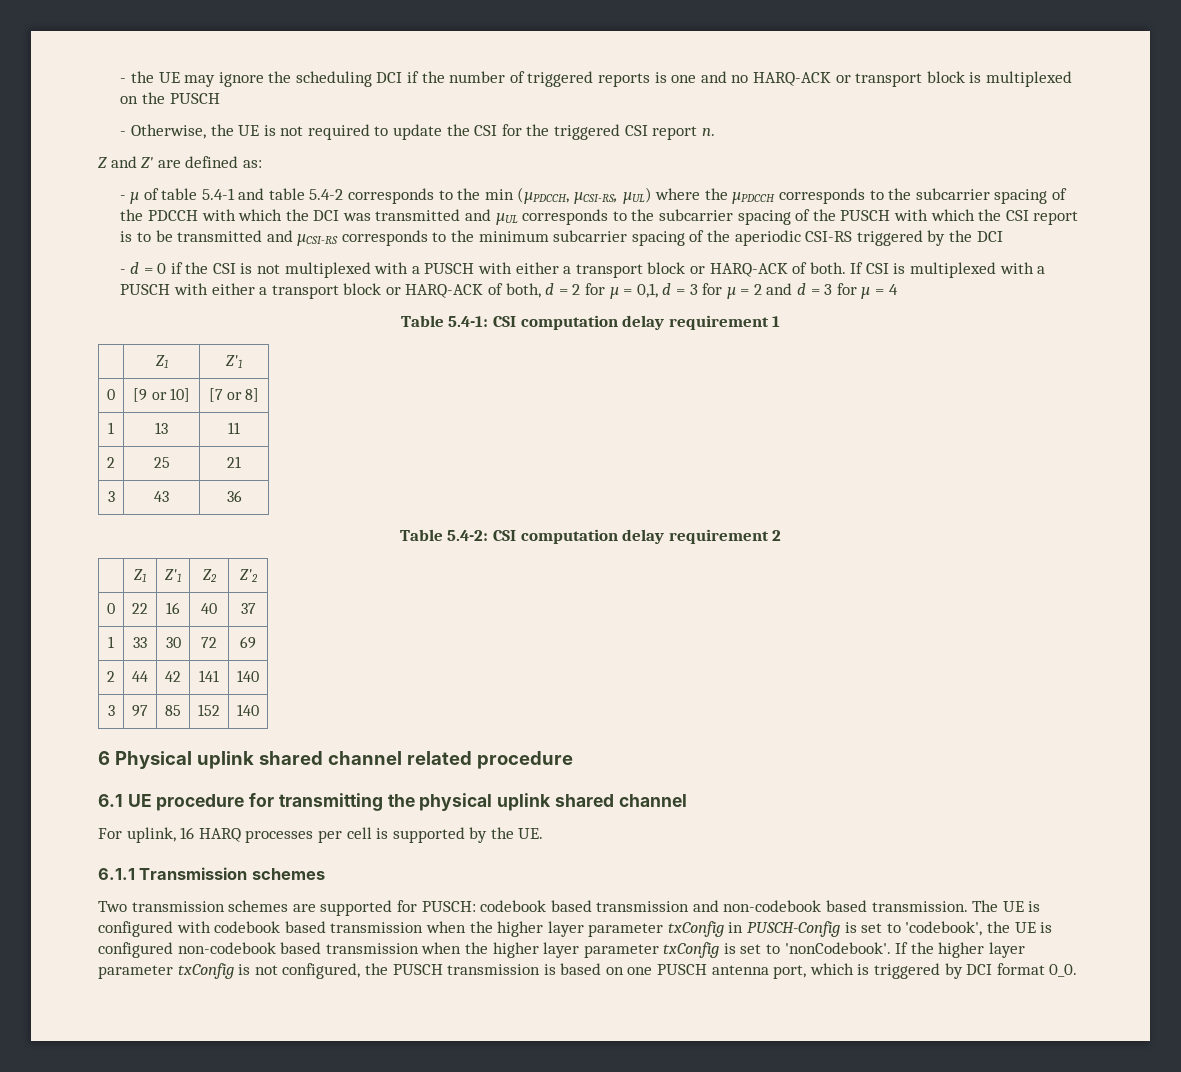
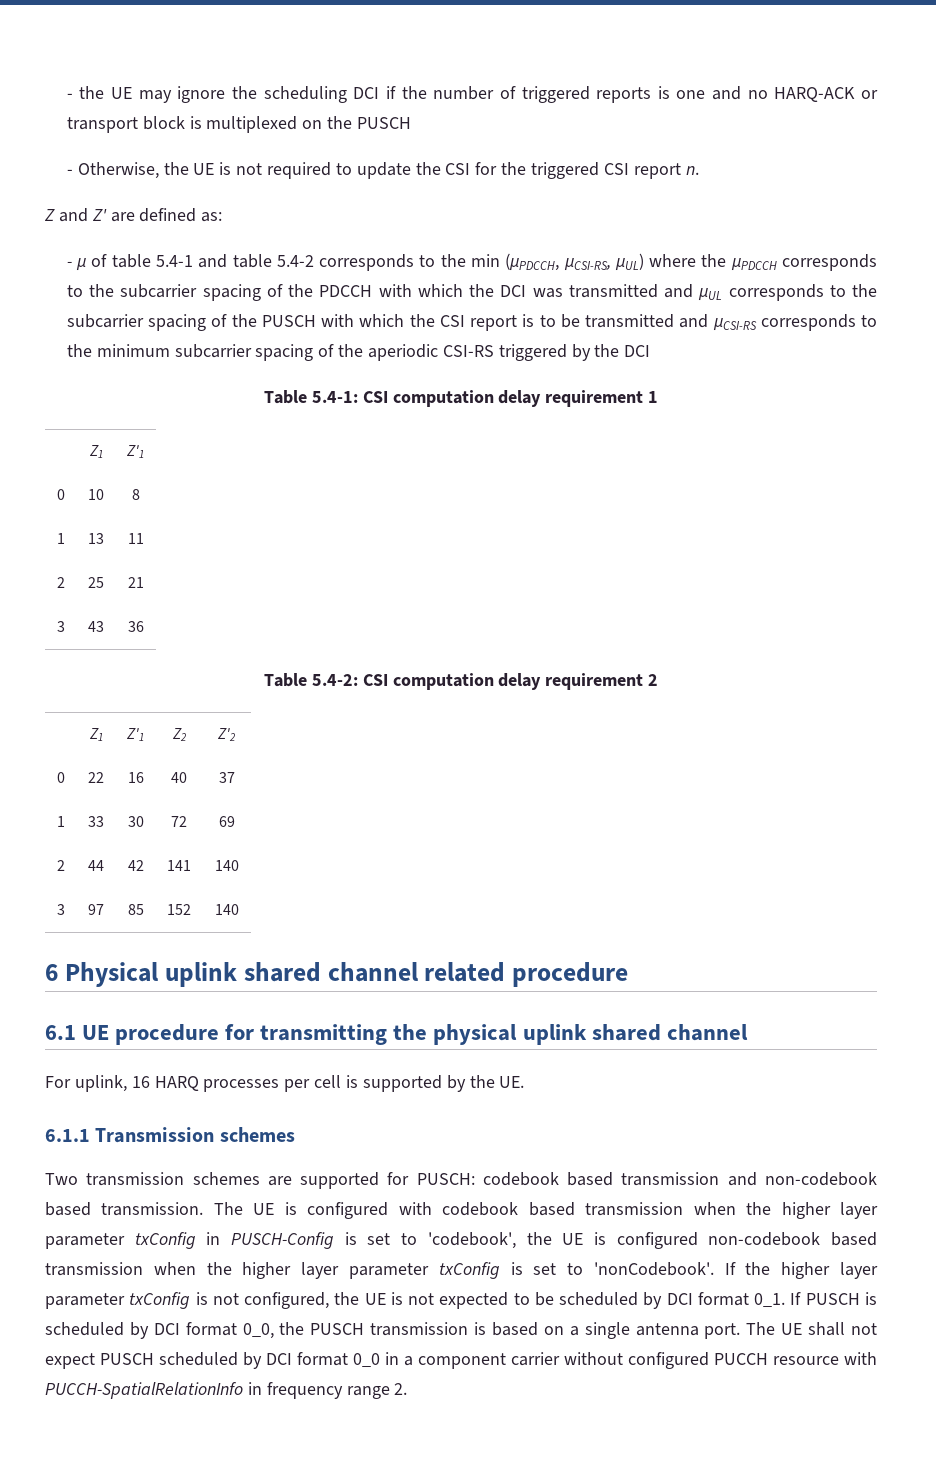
- - d = 0 if the CSI is not multiplexed with a PUSCH with either a transport block or HARQ-ACK of both. If CSI is multiplexed with a PUSCH with either a transport block or HARQ-ACK of both, d = 2 for µ = 0,1, d = 3 for µ = 2 and d = 3 for µ = 4
- 0 | [9 or 10] | [7 or 8]
+ 0 | 10 | 8
- If the higher layer parameter txConfig is not configured, the PUSCH transmission is based on one PUSCH antenna port, which is triggered by DCI format 0_0.
+ If the higher layer parameter txConfig is not configured, the UE is not expected to be scheduled by DCI format 0_1. If PUSCH is scheduled by DCI format 0_0, the PUSCH transmission is based on a single antenna port. The UE shall not expect PUSCH scheduled by DCI format 0_0 in a component carrier without configured PUCCH resource with PUCCH-SpatialRelationInfo in frequency range 2.

